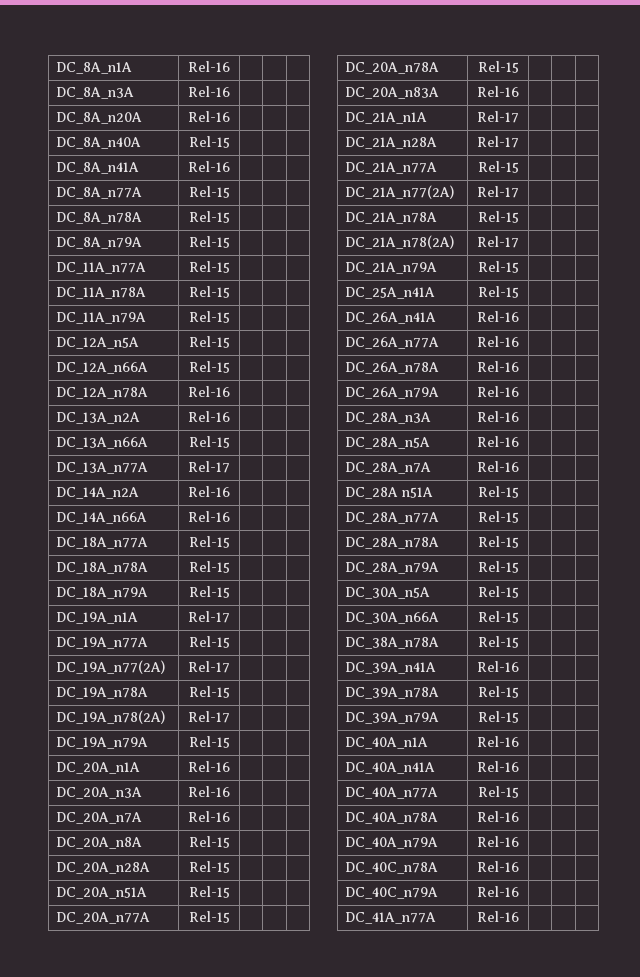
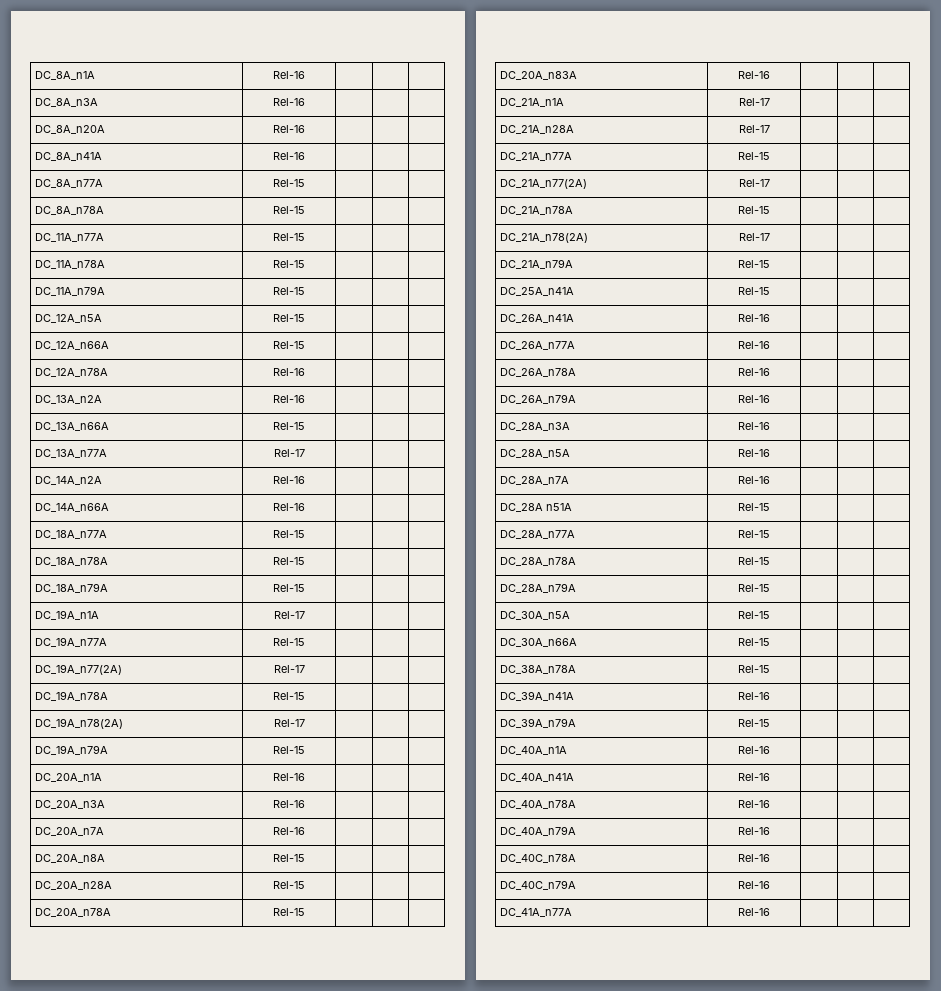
- DC_8A_n40A | Rel-15 | | |
- DC_8A_n79A | Rel-15 | | |
- DC_20A_n51A | Rel-15 | | |
- DC_20A_n77A | Rel-15 | | |
- DC_39A_n78A | Rel-15 | | |
- DC_40A_n77A | Rel-15 | | |

